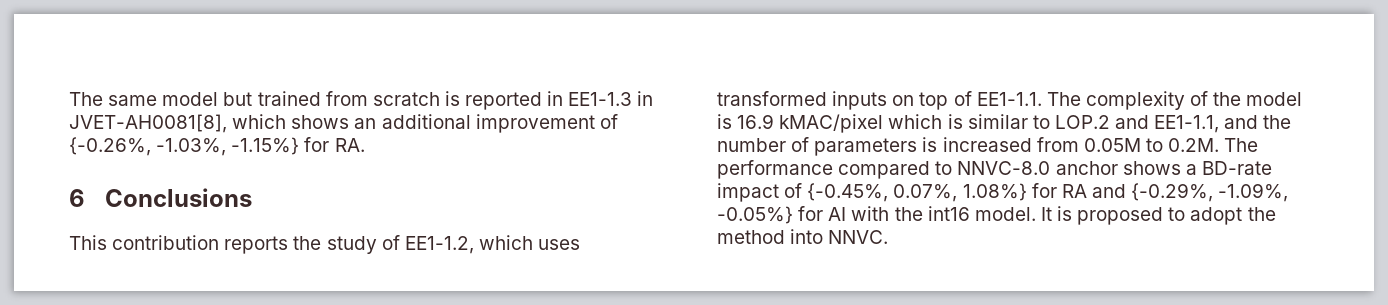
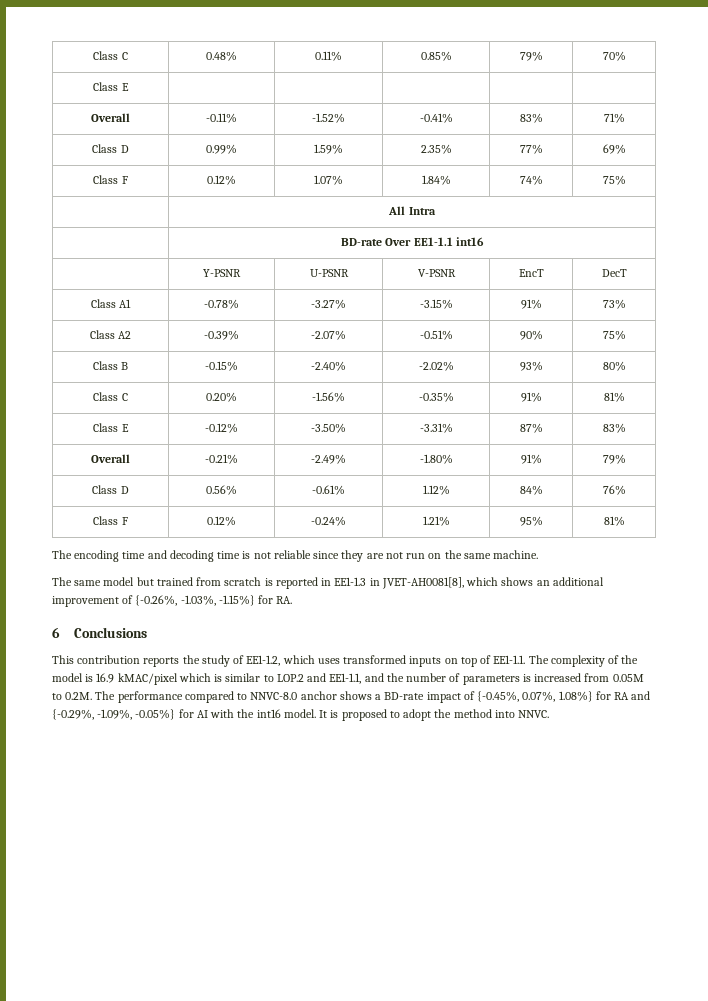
+ Class C | 0.48% | 0.11% | 0.85% | 79% | 70%
+ Class E | | | | |
+ Overall | -0.11% | -1.52% | -0.41% | 83% | 71%
+ Class D | 0.99% | 1.59% | 2.35% | 77% | 69%
+ Class F | 0.12% | 1.07% | 1.84% | 74% | 75%
+ | All Intra
+ | BD-rate Over EE1-1.1 int16
+ | Y-PSNR | U-PSNR | V-PSNR | EncT | DecT
+ Class A1 | -0.78% | -3.27% | -3.15% | 91% | 73%
+ Class A2 | -0.39% | -2.07% | -0.51% | 90% | 75%
+ Class B | -0.15% | -2.40% | -2.02% | 93% | 80%
+ Class C | 0.20% | -1.56% | -0.35% | 91% | 81%
+ Class E | -0.12% | -3.50% | -3.31% | 87% | 83%
+ Overall | -0.21% | -2.49% | -1.80% | 91% | 79%
+ Class D | 0.56% | -0.61% | 1.12% | 84% | 76%
+ Class F | 0.12% | -0.24% | 1.21% | 95% | 81%
+ The encoding time and decoding time is not reliable since they are not run on the same machine.

